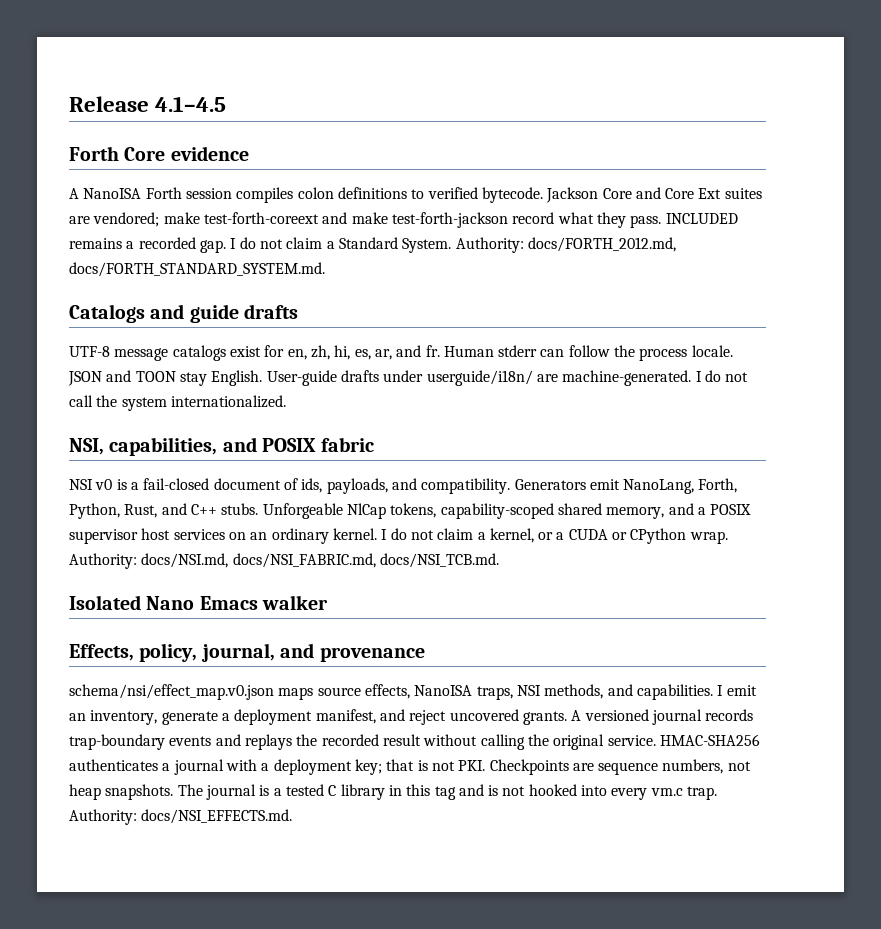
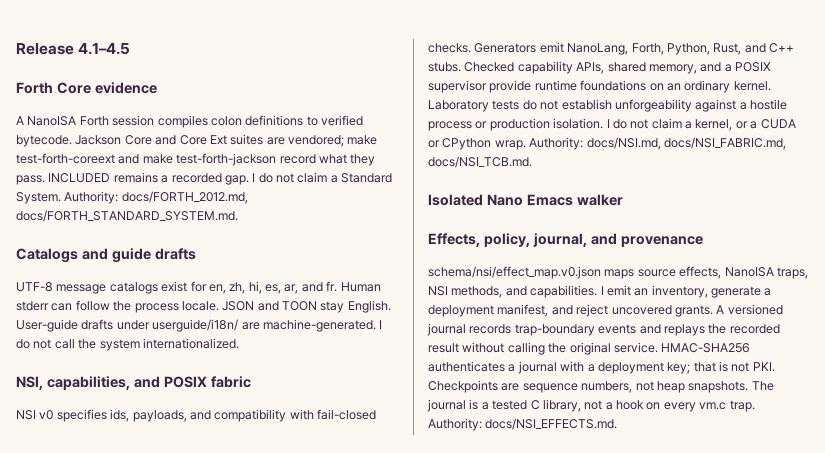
- NSI v0 is a fail-closed document of ids, payloads, and compatibility.
+ NSI v0 specifies ids, payloads, and compatibility with fail-closed checks.
- Unforgeable NlCap tokens, capability-scoped shared memory, and a POSIX supervisor host services on an ordinary kernel.
+ Checked capability APIs, shared memory, and a POSIX supervisor provide runtime foundations on an ordinary kernel.
+ Laboratory tests do not establish unforgeability against a hostile process or production isolation.
- The journal is a tested C library in this tag and is not hooked into every vm.c trap.
+ The journal is a tested C library, not a hook on every vm.c trap.

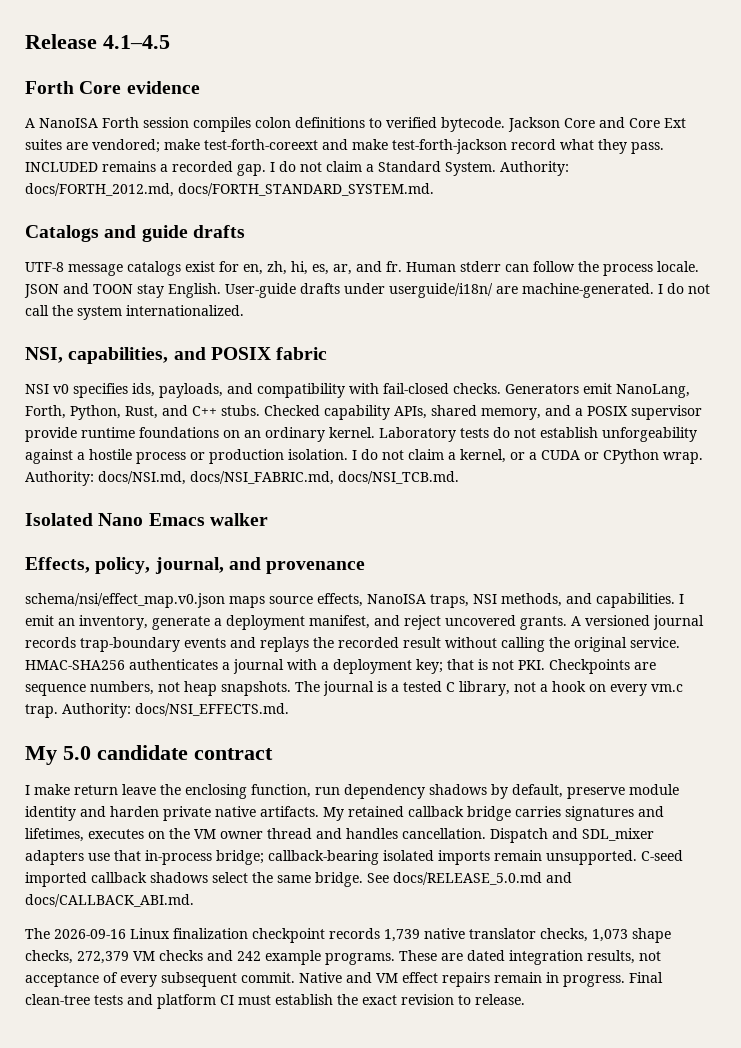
+ My 5.0 candidate contract
+ I make return leave the enclosing function, run dependency shadows by default, preserve module identity and harden private native artifacts. My retained callback bridge carries signatures and lifetimes, executes on the VM owner thread and handles cancellation. Dispatch and SDL_mixer adapters use that in-process bridge; callback-bearing isolated imports remain unsupported. C-seed imported callback shadows select the same bridge. See docs/RELEASE_5.0.md and docs/CALLBACK_ABI.md.
+ The 2026-09-16 Linux finalization checkpoint records 1,739 native translator checks, 1,073 shape checks, 272,379 VM checks and 242 example programs. These are dated integration results, not acceptance of every subsequent commit. Native and VM effect repairs remain in progress. Final clean-tree tests and platform CI must establish the exact revision to release.

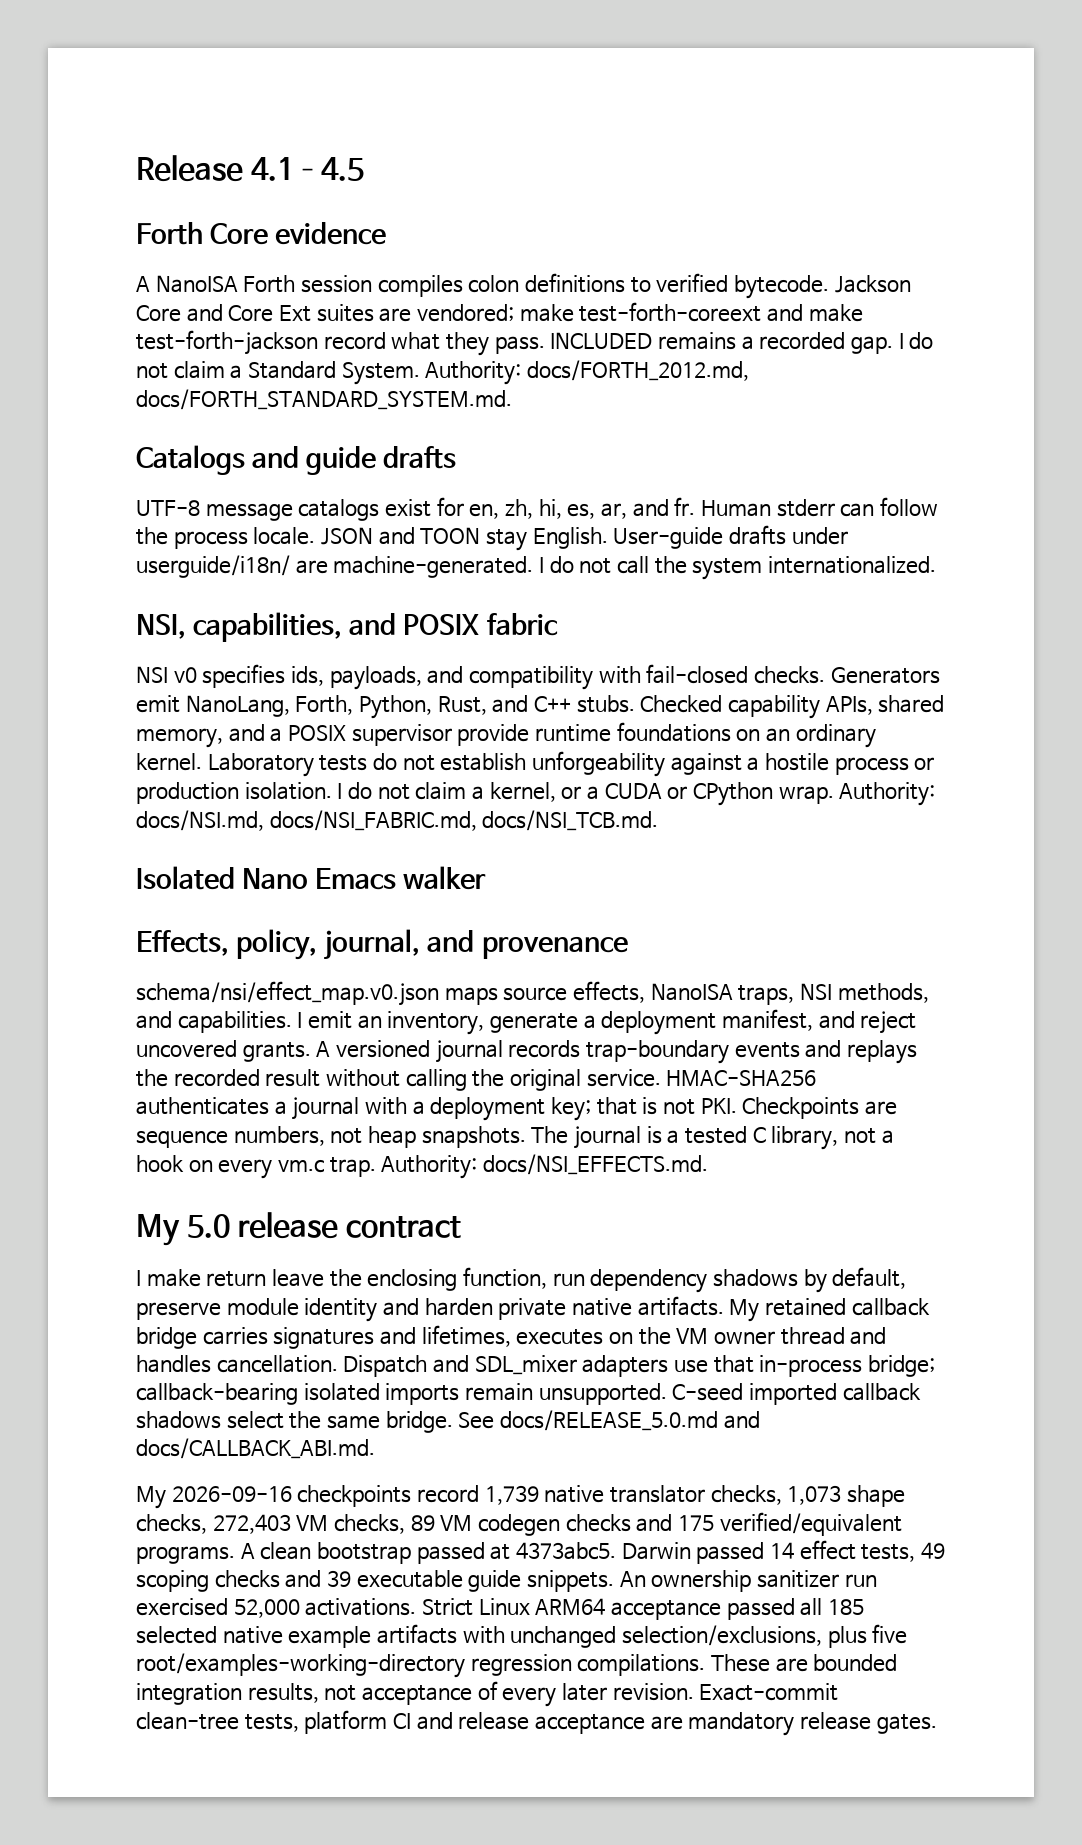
- My 5.0 candidate contract
+ My 5.0 release contract
- The 2026-09-16 Linux finalization checkpoint records 1,739 native translator checks, 1,073 shape checks, 272,379 VM checks and 242 example programs.
+ My 2026-09-16 checkpoints record 1,739 native translator checks, 1,073 shape checks, 272,403 VM checks, 89 VM codegen checks and 175 verified/equivalent programs. A clean bootstrap passed at 4373abc5. Darwin passed 14 effect tests, 49 scoping checks and 39 executable guide snippets. An ownership sanitizer run exercised 52,000 activations. Strict Linux ARM64 acceptance passed all 185 selected native example artifacts with unchanged selection/exclusions, plus five root/examples-working-directory regression compilations.
- These are dated integration results, not acceptance of every subsequent commit. Native and VM effect repairs remain in progress. Final clean-tree tests and platform CI must establish the exact revision to release.
+ These are bounded integration results, not acceptance of every later revision. Exact-commit clean-tree tests, platform CI and release acceptance are mandatory release gates.

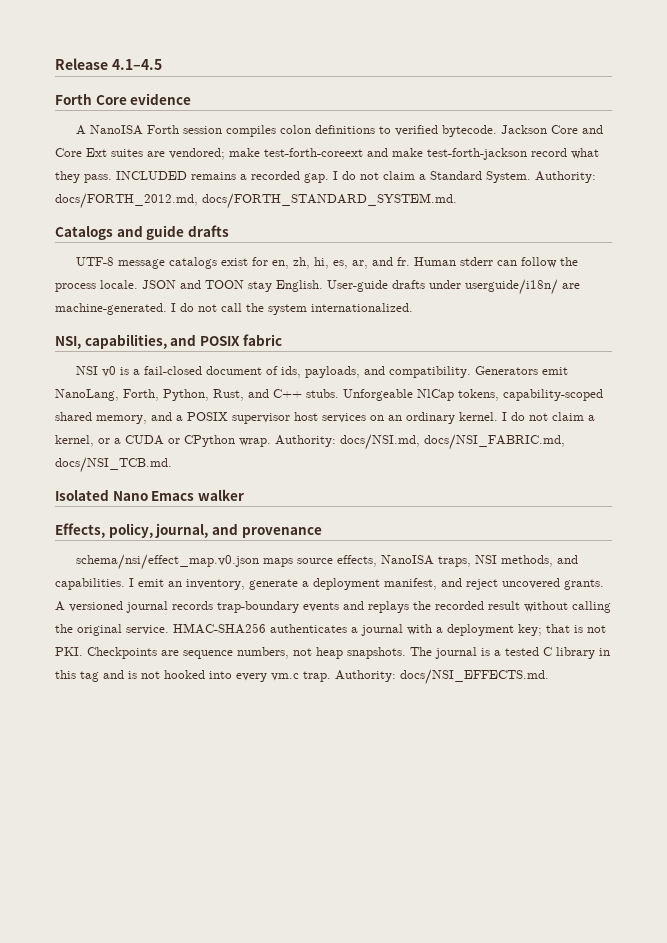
- NSI v0 specifies ids, payloads, and compatibility with fail-closed checks.
+ NSI v0 is a fail-closed document of ids, payloads, and compatibility.
- Checked capability APIs, shared memory, and a POSIX supervisor provide runtime foundations on an ordinary kernel.
+ Unforgeable NlCap tokens, capability-scoped shared memory, and a POSIX supervisor host services on an ordinary kernel.
- Laboratory tests do not establish unforgeability against a hostile process or production isolation.
- The journal is a tested C library, not a hook on every vm.c trap.
+ The journal is a tested C library in this tag and is not hooked into every vm.c trap.
- My 5.0 release contract
- I make return leave the enclosing function, run dependency shadows by default, preserve module identity and harden private native artifacts. My retained callback bridge carries signatures and lifetimes, executes on the VM owner thread and handles cancellation. Dispatch and SDL_mixer adapters use that in-process bridge; callback-bearing isolated imports remain unsupported. C-seed imported callback shadows select the same bridge. See docs/RELEASE_5.0.md and docs/CALLBACK_ABI.md.
- My 2026-09-16 checkpoints record 1,739 native translator checks, 1,073 shape checks, 272,403 VM checks, 89 VM codegen checks and 175 verified/equivalent programs. A clean bootstrap passed at 4373abc5. Darwin passed 14 effect tests, 49 scoping checks and 39 executable guide snippets. An ownership sanitizer run exercised 52,000 activations. Strict Linux ARM64 acceptance passed all 185 selected native example artifacts with unchanged selection/exclusions, plus five root/examples-working-directory regression compilations. These are bounded integration results, not acceptance of every later revision. Exact-commit clean-tree tests, platform CI and release acceptance are mandatory release gates.

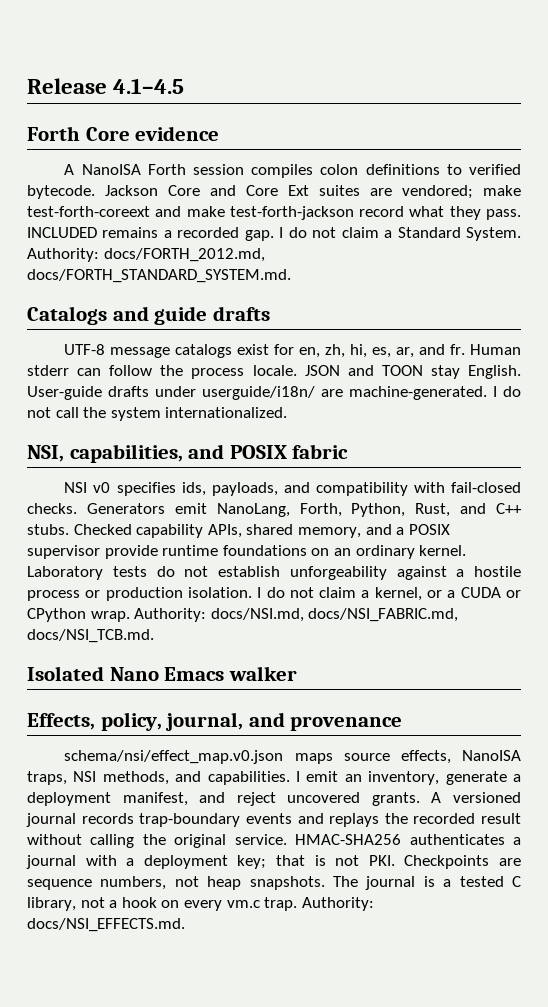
- NSI v0 is a fail-closed document of ids, payloads, and compatibility.
+ NSI v0 specifies ids, payloads, and compatibility with fail-closed checks.
- Unforgeable NlCap tokens, capability-scoped shared memory, and a POSIX supervisor host services on an ordinary kernel.
+ Checked capability APIs, shared memory, and a POSIX supervisor provide runtime foundations on an ordinary kernel.
+ Laboratory tests do not establish unforgeability against a hostile process or production isolation.
- The journal is a tested C library in this tag and is not hooked into every vm.c trap.
+ The journal is a tested C library, not a hook on every vm.c trap.

